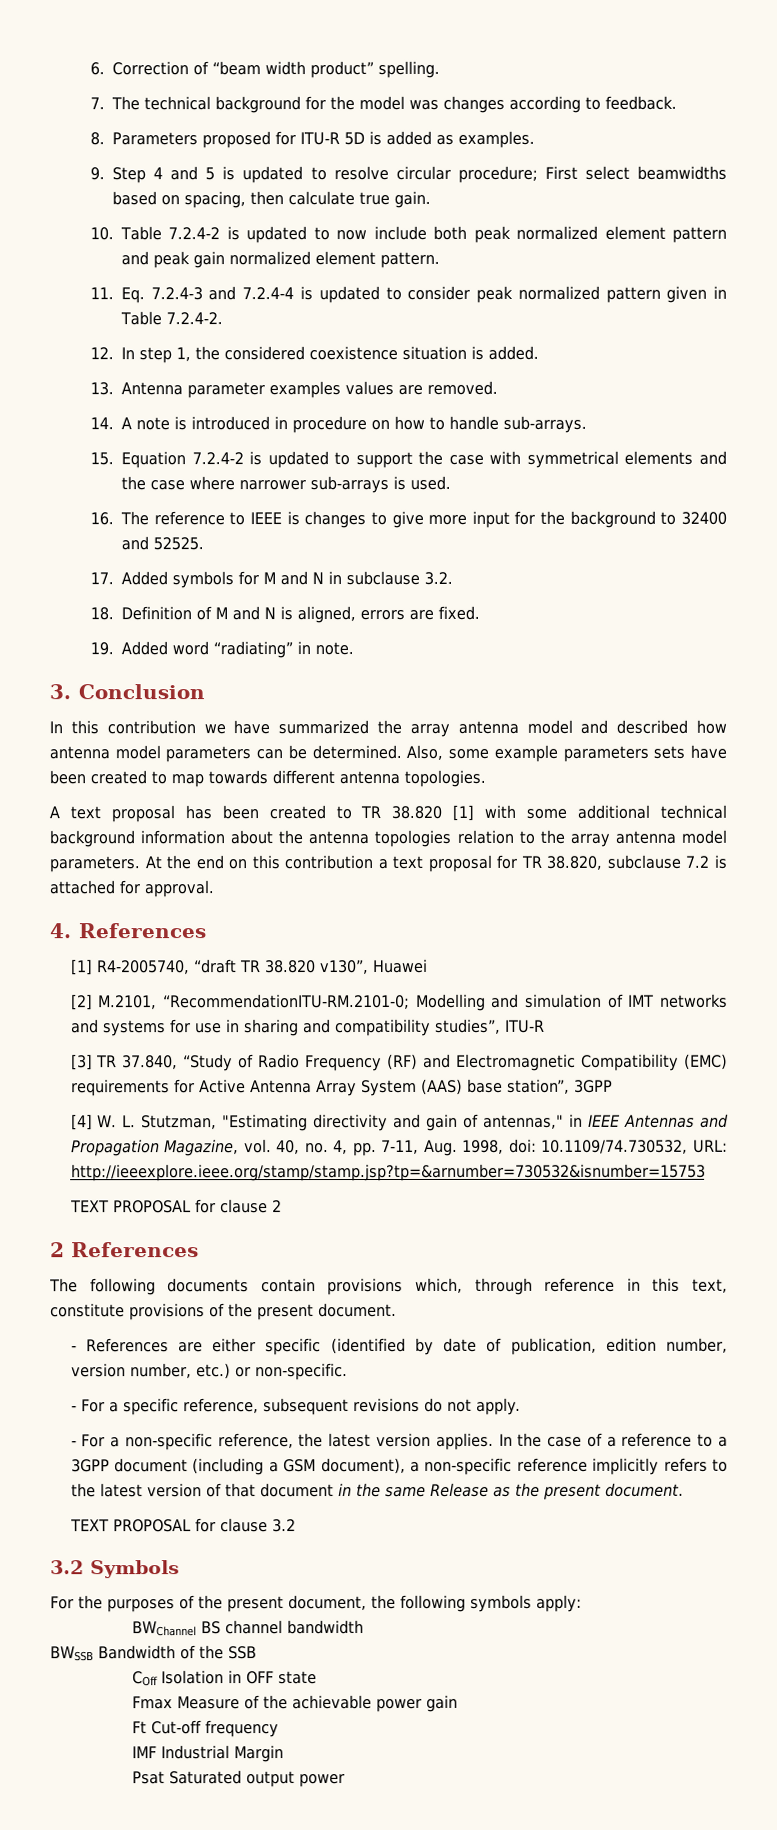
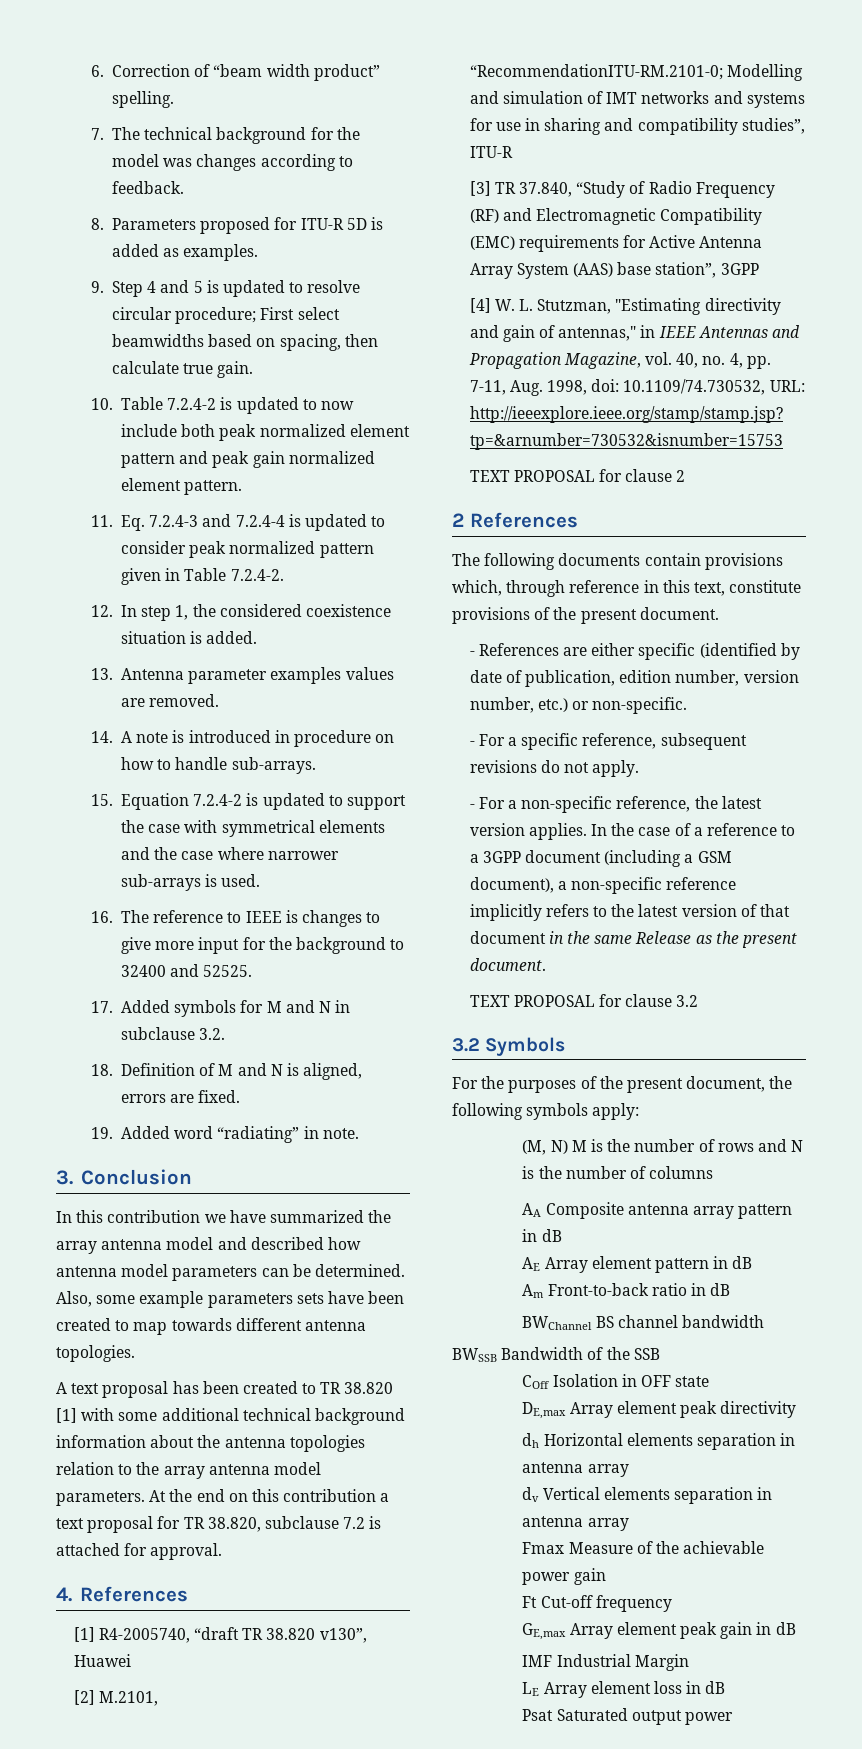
+ (M, N) M is the number of rows and N is the number of columns
+ AA Composite antenna array pattern in dB
+ AE Array element pattern in dB
+ Am Front-to-back ratio in dB
+ DE,max Array element peak directivity
+ dh Horizontal elements separation in antenna array
+ dv Vertical elements separation in antenna array
+ GE,max Array element peak gain in dB
  IMF Industrial Margin
+ LE Array element loss in dB

